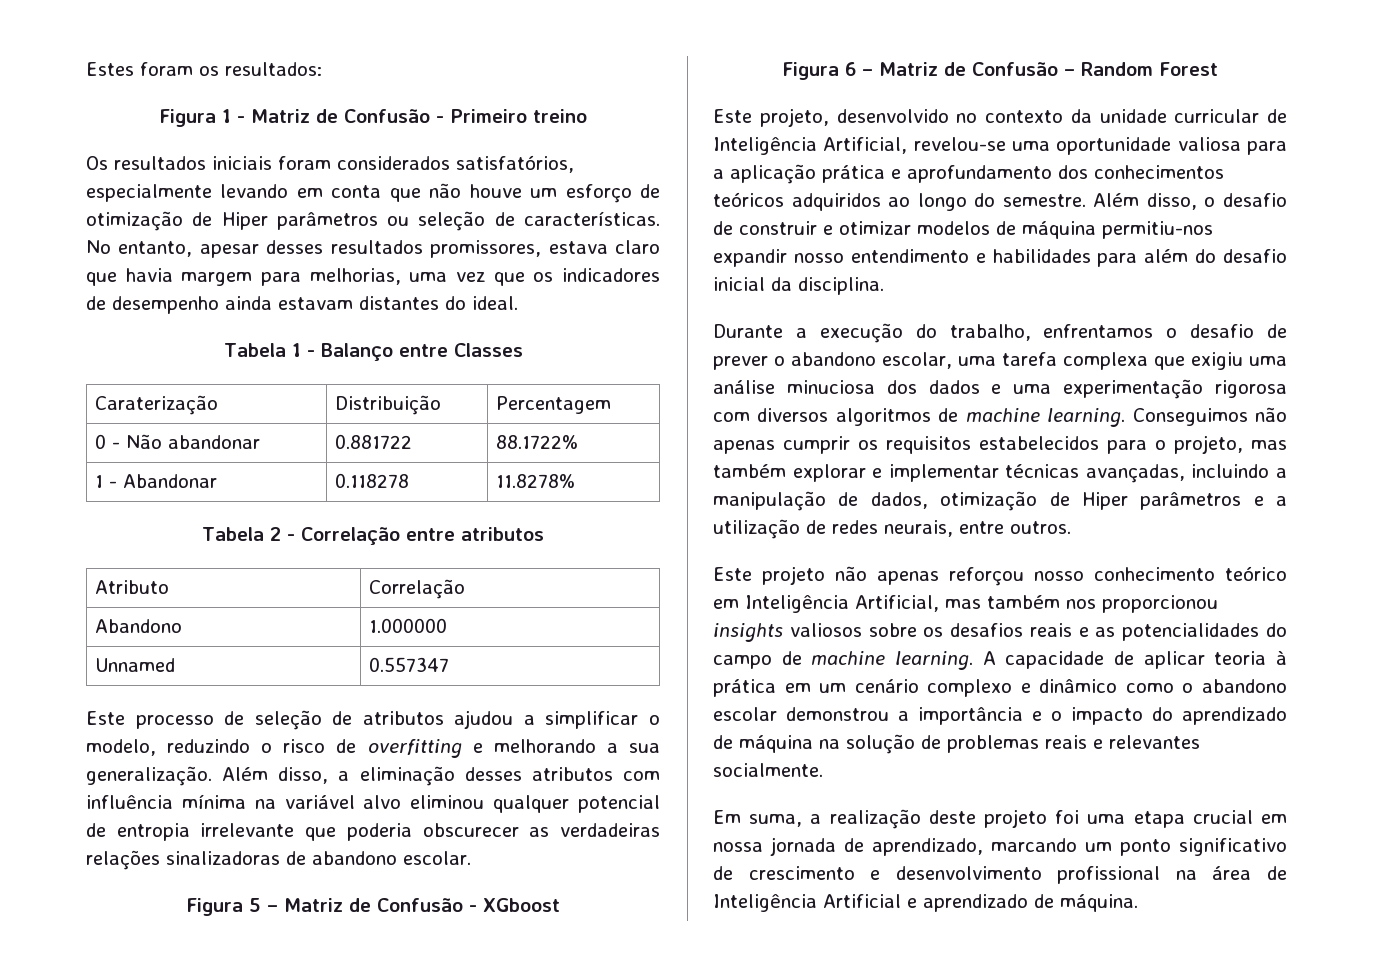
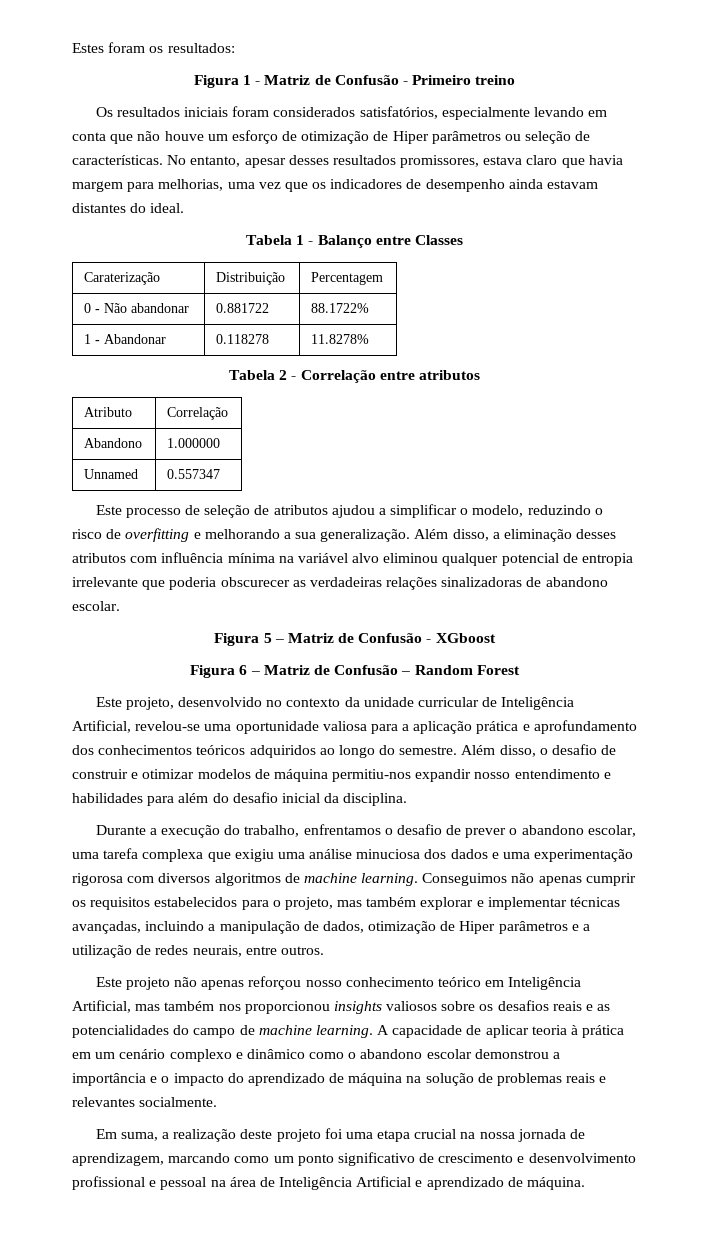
- Em suma, a realização deste projeto foi uma etapa crucial em nossa jornada de aprendizado, marcando um ponto significativo de crescimento e desenvolvimento profissional na área de Inteligência Artificial e aprendizado de máquina.
+ Em suma, a realização deste projeto foi uma etapa crucial na nossa jornada de aprendizagem, marcando como um ponto significativo de crescimento e desenvolvimento profissional e pessoal na área de Inteligência Artificial e aprendizado de máquina.

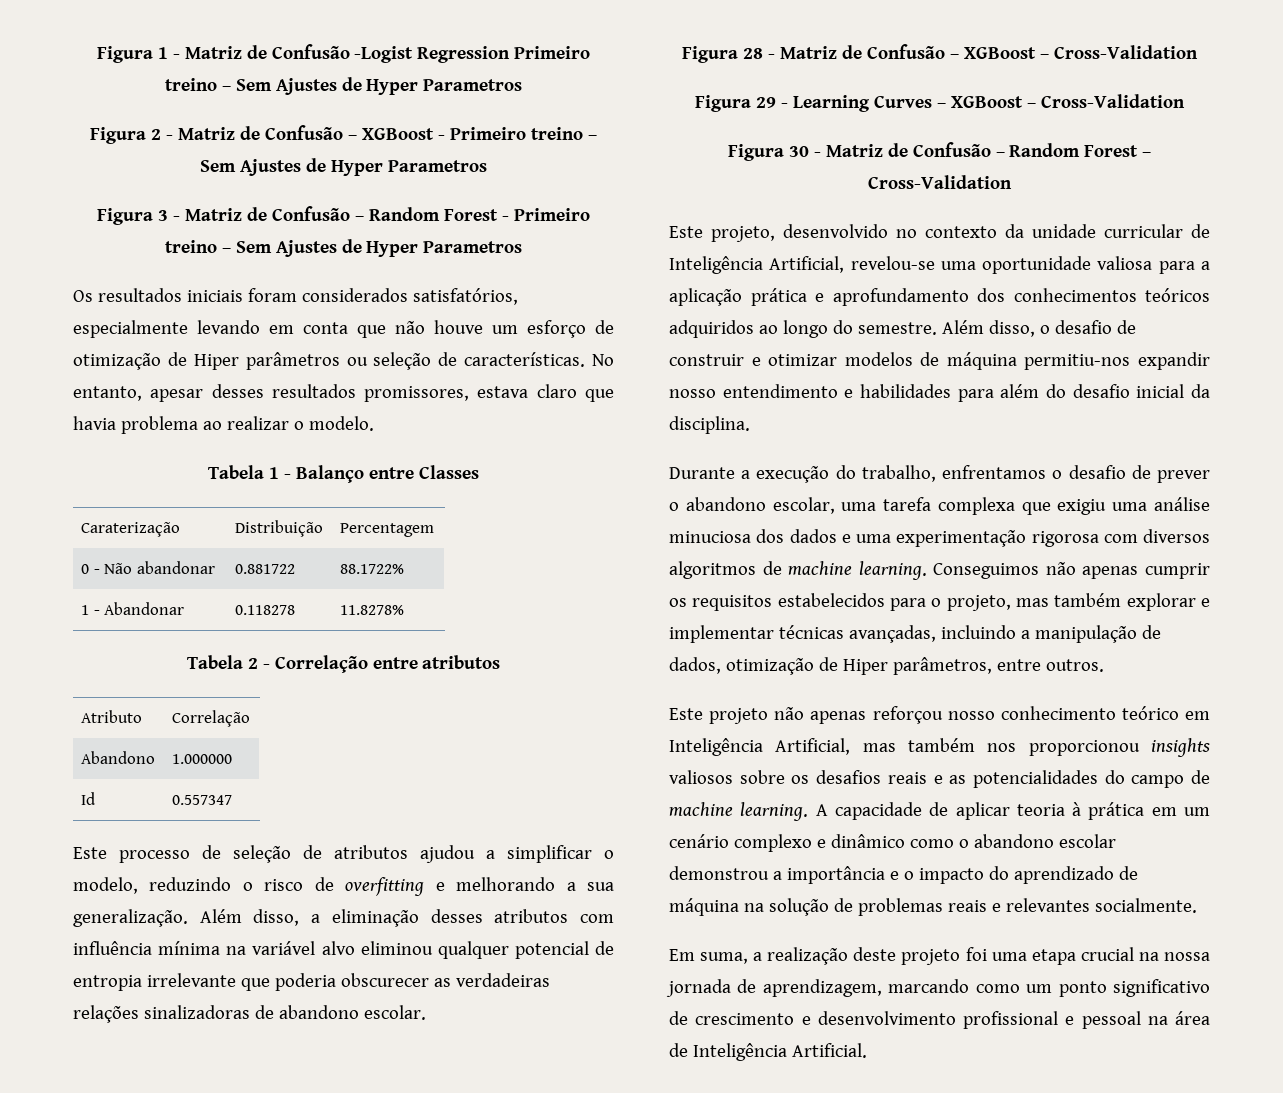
- Estes foram os resultados:
- Figura 1 - Matriz de Confusão - Primeiro treino
+ Figura 1 - Matriz de Confusão -Logist Regression Primeiro treino – Sem Ajustes de Hyper Parametros
+ Figura 2 - Matriz de Confusão – XGBoost - Primeiro treino – Sem Ajustes de Hyper Parametros
+ Figura 3 - Matriz de Confusão – Random Forest - Primeiro treino – Sem Ajustes de Hyper Parametros
- No entanto, apesar desses resultados promissores, estava claro que havia margem para melhorias, uma vez que os indicadores de desempenho ainda estavam distantes do ideal.
+ No entanto, apesar desses resultados promissores, estava claro que havia problema ao realizar o modelo.
- Unnamed | 0.557347
+ Id | 0.557347
- Figura 5 – Matriz de Confusão - XGboost
- Figura 6 – Matriz de Confusão – Random Forest
+ Figura 28 - Matriz de Confusão – XGBoost – Cross-Validation
+ Figura 29 - Learning Curves – XGBoost – Cross-Validation
+ Figura 30 - Matriz de Confusão – Random Forest – Cross-Validation
- Conseguimos não apenas cumprir os requisitos estabelecidos para o projeto, mas também explorar e implementar técnicas avançadas, incluindo a manipulação de dados, otimização de Hiper parâmetros e a utilização de redes neurais, entre outros.
+ Conseguimos não apenas cumprir os requisitos estabelecidos para o projeto, mas também explorar e implementar técnicas avançadas, incluindo a manipulação de dados, otimização de Hiper parâmetros, entre outros.
- Em suma, a realização deste projeto foi uma etapa crucial na nossa jornada de aprendizagem, marcando como um ponto significativo de crescimento e desenvolvimento profissional e pessoal na área de Inteligência Artificial e aprendizado de máquina.
+ Em suma, a realização deste projeto foi uma etapa crucial na nossa jornada de aprendizagem, marcando como um ponto significativo de crescimento e desenvolvimento profissional e pessoal na área de Inteligência Artificial.

